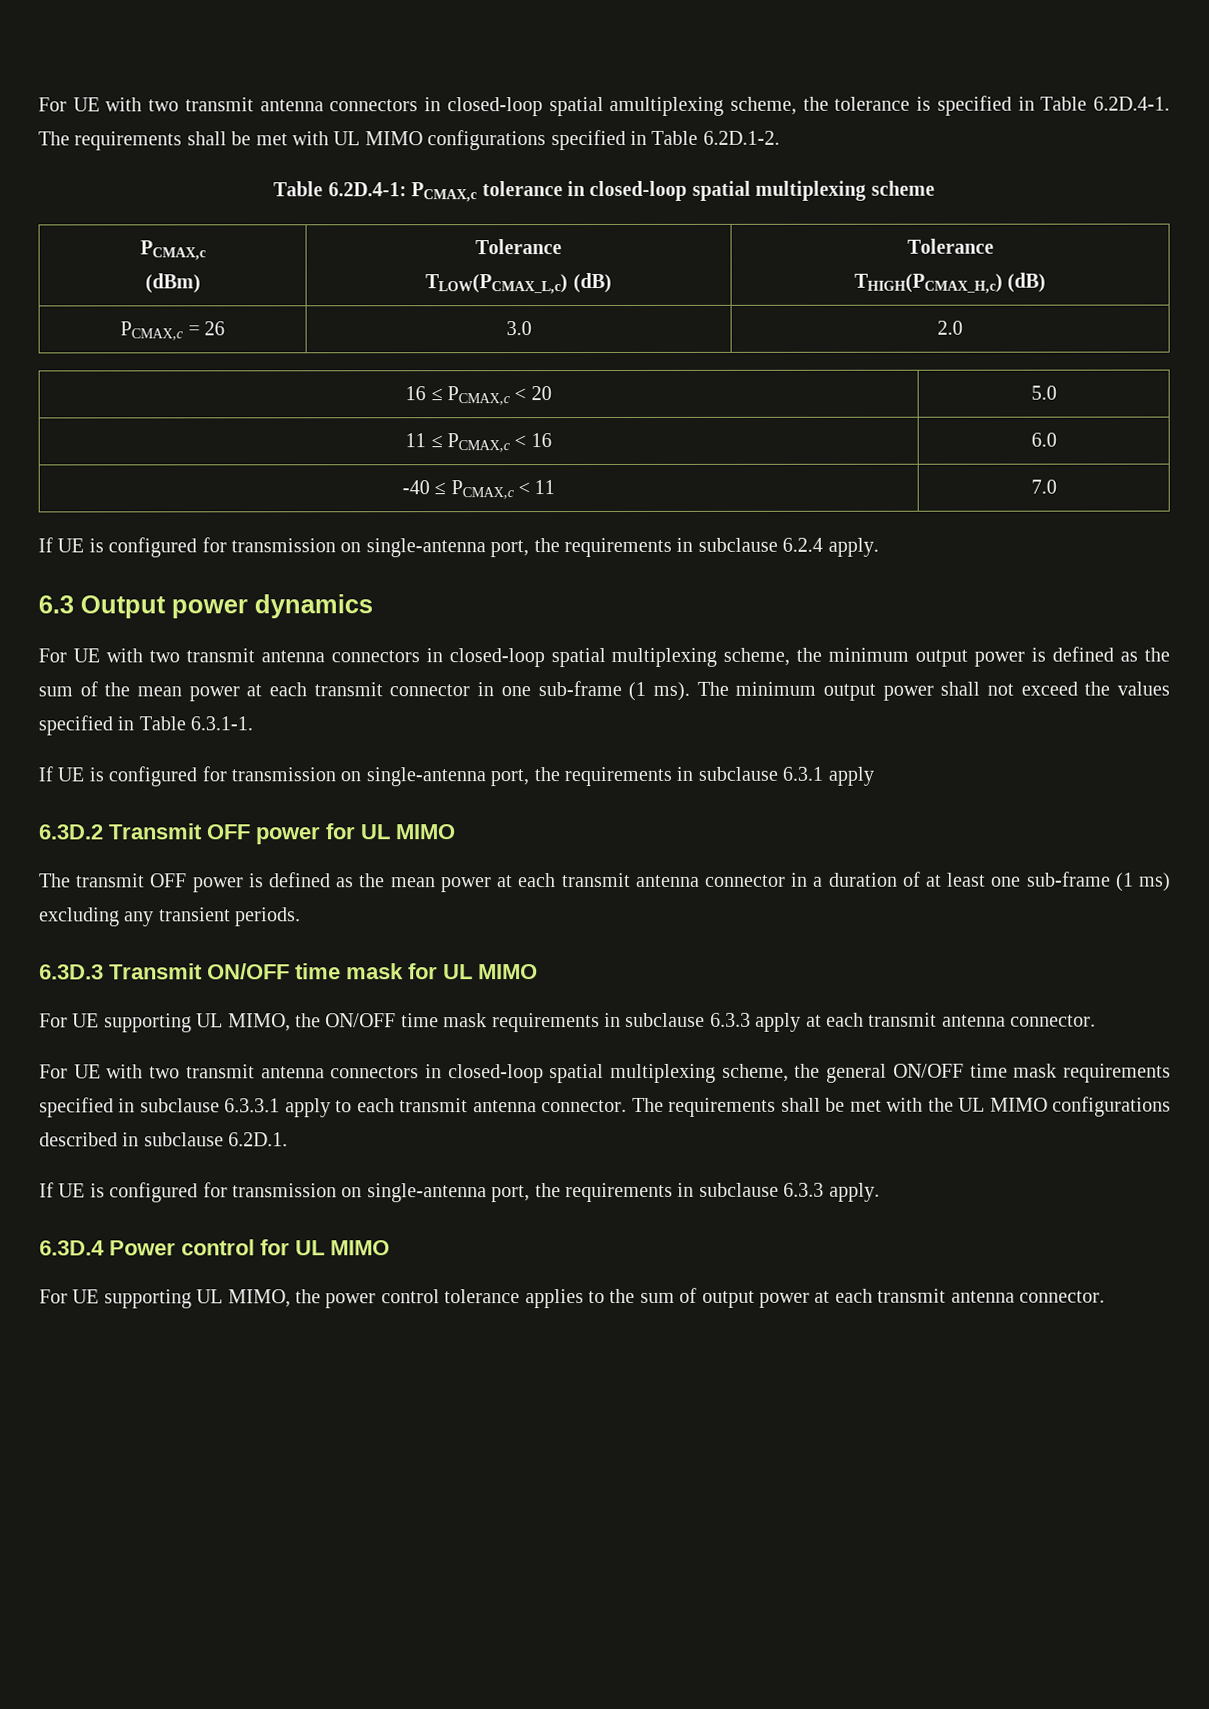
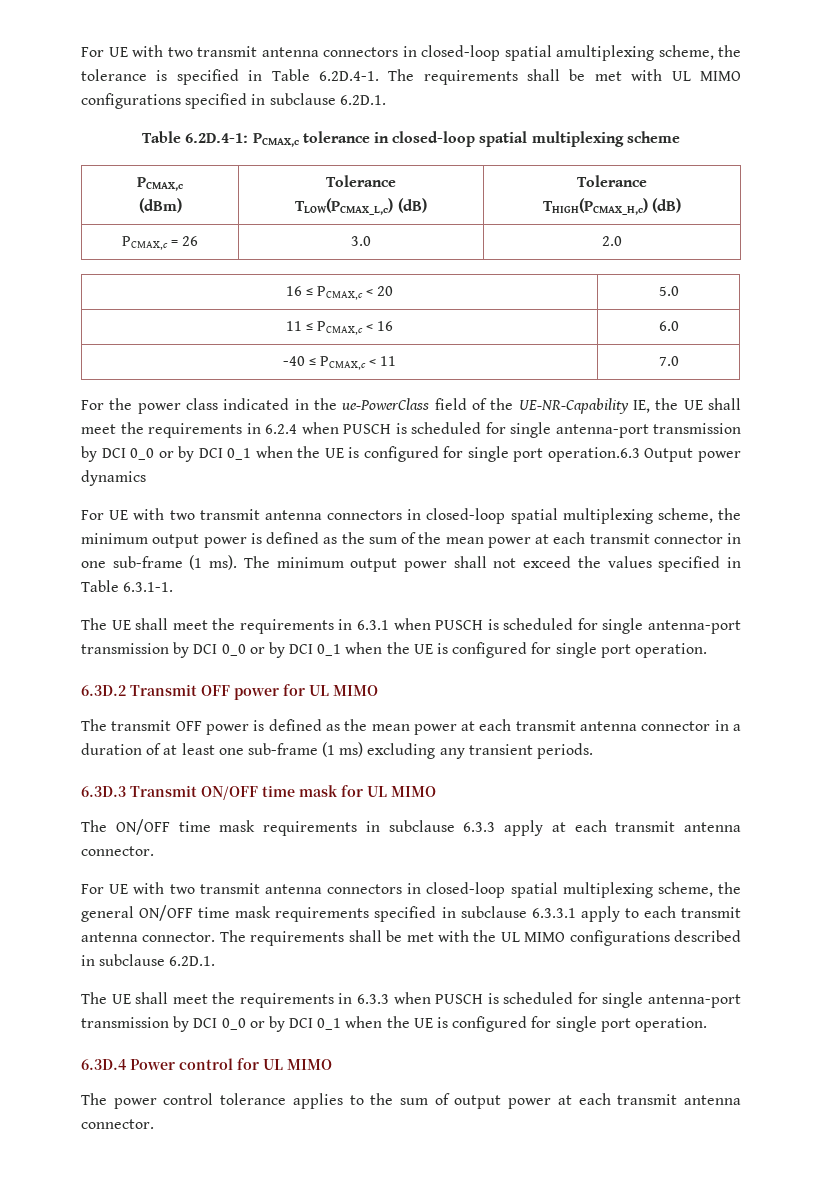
- For UE with two transmit antenna connectors in closed-loop spatial amultiplexing scheme, the tolerance is specified in Table 6.2D.4-1. The requirements shall be met with UL MIMO configurations specified in Table 6.2D.1-2.
+ For UE with two transmit antenna connectors in closed-loop spatial amultiplexing scheme, the tolerance is specified in Table 6.2D.4-1. The requirements shall be met with UL MIMO configurations specified in subclause 6.2D.1.
- If UE is configured for transmission on single-antenna port, the requirements in subclause 6.2.4 apply.
- 6.3 Output power dynamics
+ For the power class indicated in the ue-PowerClass field of the UE-NR-Capability IE, the UE shall meet the requirements in 6.2.4 when PUSCH is scheduled for single antenna-port transmission by DCI 0_0 or by DCI 0_1 when the UE is configured for single port operation.6.3 Output power dynamics
- If UE is configured for transmission on single-antenna port, the requirements in subclause 6.3.1 apply
+ The UE shall meet the requirements in 6.3.1 when PUSCH is scheduled for single antenna-port transmission by DCI 0_0 or by DCI 0_1 when the UE is configured for single port operation.
- For UE supporting UL MIMO, the ON/OFF time mask requirements in subclause 6.3.3 apply at each transmit antenna connector.
+ The ON/OFF time mask requirements in subclause 6.3.3 apply at each transmit antenna connector.
- If UE is configured for transmission on single-antenna port, the requirements in subclause 6.3.3 apply.
+ The UE shall meet the requirements in 6.3.3 when PUSCH is scheduled for single antenna-port transmission by DCI 0_0 or by DCI 0_1 when the UE is configured for single port operation.
- For UE supporting UL MIMO, the power control tolerance applies to the sum of output power at each transmit antenna connector.
+ The power control tolerance applies to the sum of output power at each transmit antenna connector.

